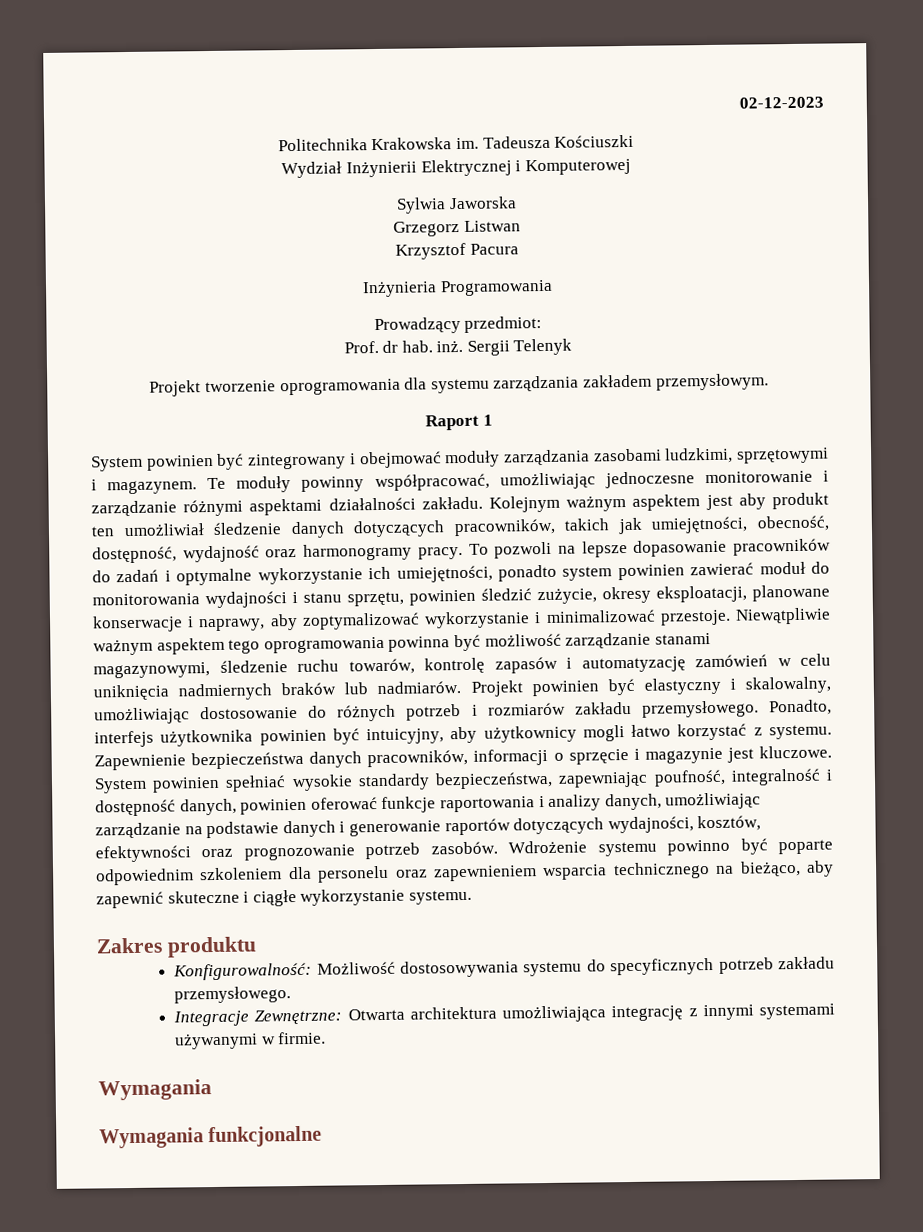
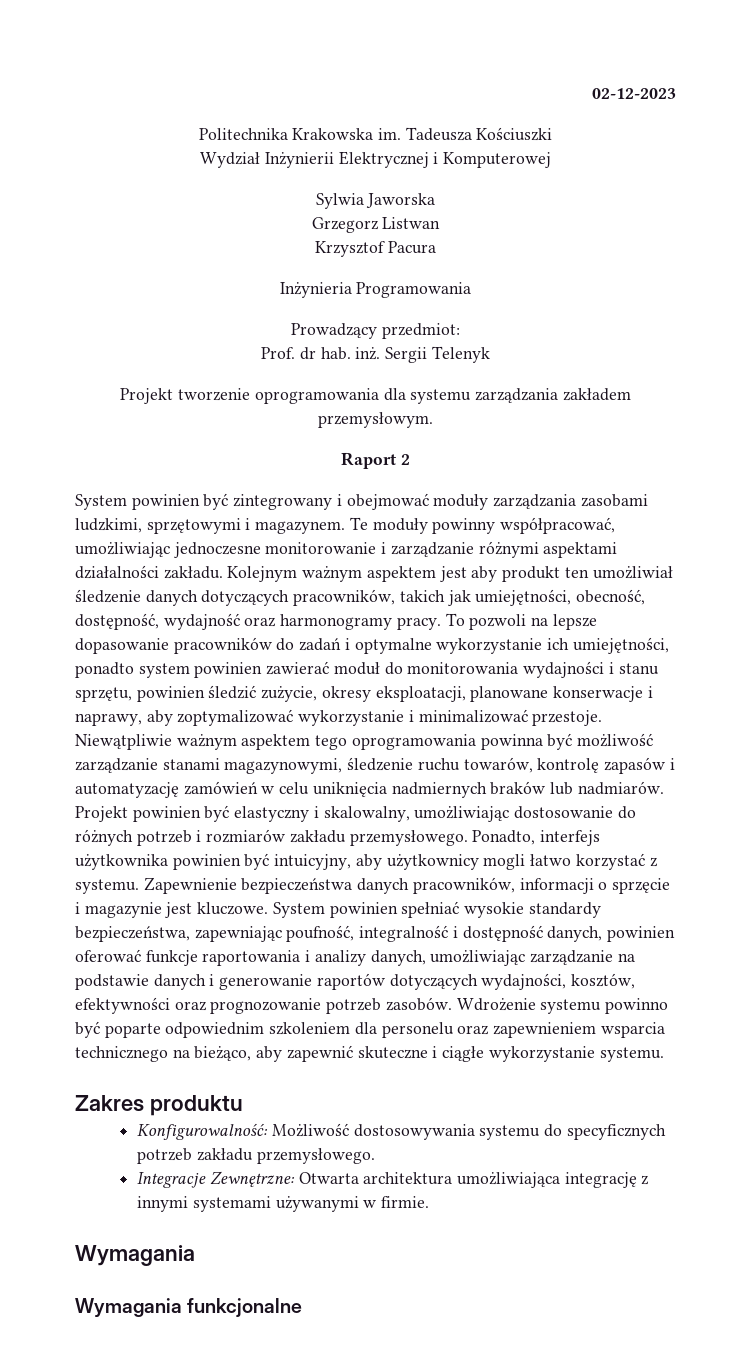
- Raport 1
+ Raport 2

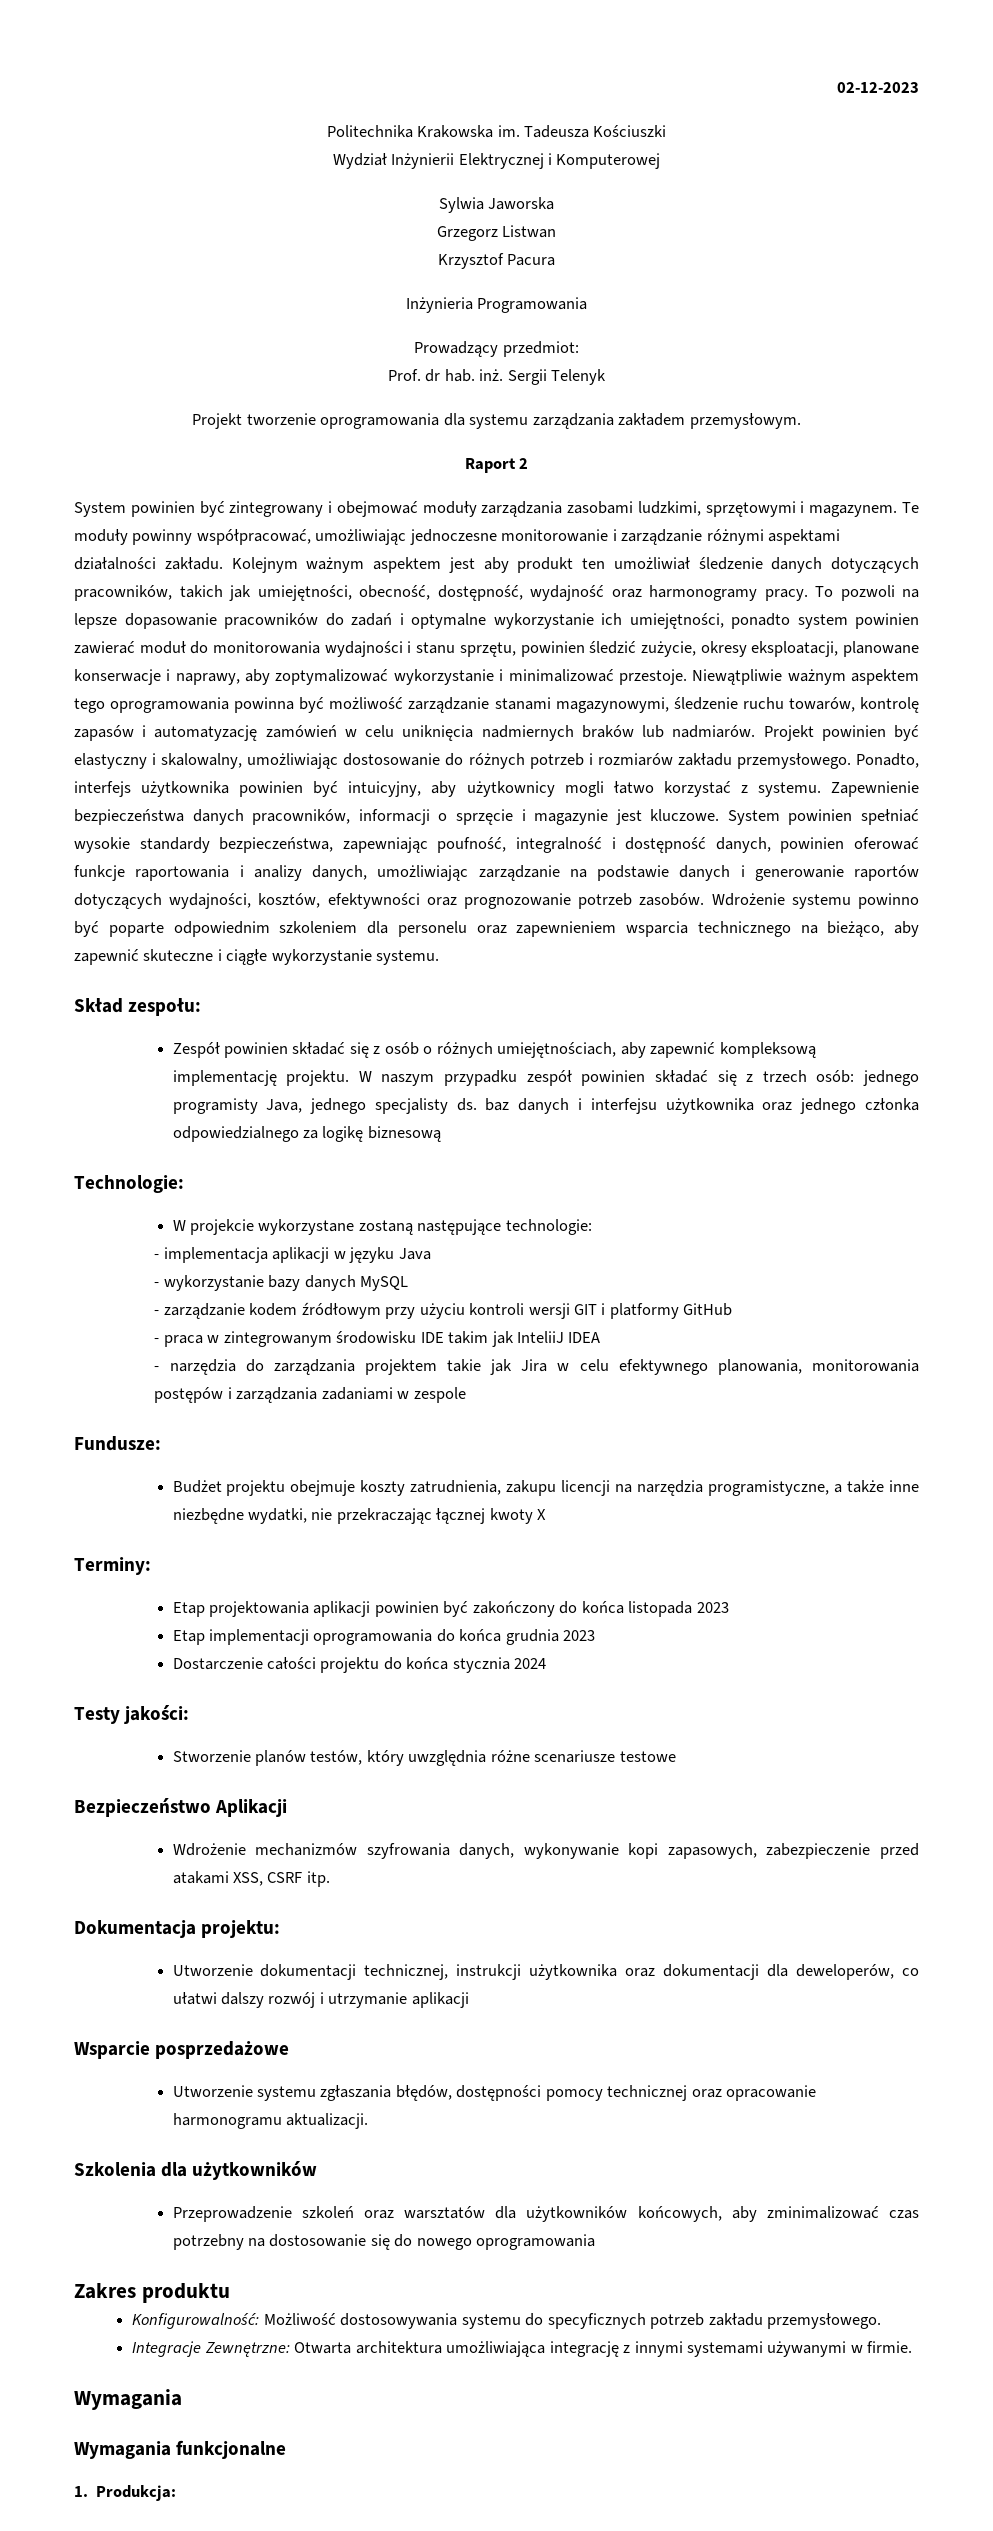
+ Skład zespołu:
+ Zespół powinien składać się z osób o różnych umiejętnościach, aby zapewnić kompleksową implementację projektu. W naszym przypadku zespół powinien składać się z trzech osób: jednego programisty Java, jednego specjalisty ds. baz danych i interfejsu użytkownika oraz jednego członka odpowiedzialnego za logikę biznesową
+ Technologie:
+ W projekcie wykorzystane zostaną następujące technologie:
+ - implementacja aplikacji w języku Java
+ - wykorzystanie bazy danych MySQL
+ - zarządzanie kodem źródłowym przy użyciu kontroli wersji GIT i platformy GitHub
+ - praca w zintegrowanym środowisku IDE takim jak InteliiJ IDEA
+ - narzędzia do zarządzania projektem takie jak Jira w celu efektywnego planowania, monitorowania postępów i zarządzania zadaniami w zespole
+ Fundusze:
+ Budżet projektu obejmuje koszty zatrudnienia, zakupu licencji na narzędzia programistyczne, a także inne niezbędne wydatki, nie przekraczając łącznej kwoty X
+ Terminy:
+ Etap projektowania aplikacji powinien być zakończony do końca listopada 2023
+ Etap implementacji oprogramowania do końca grudnia 2023
+ Dostarczenie całości projektu do końca stycznia 2024
+ Testy jakości:
+ Stworzenie planów testów, który uwzględnia różne scenariusze testowe
+ Bezpieczeństwo Aplikacji
+ Wdrożenie mechanizmów szyfrowania danych, wykonywanie kopi zapasowych, zabezpieczenie przed atakami XSS, CSRF itp.
+ Dokumentacja projektu:
+ Utworzenie dokumentacji technicznej, instrukcji użytkownika oraz dokumentacji dla deweloperów, co ułatwi dalszy rozwój i utrzymanie aplikacji
+ Wsparcie posprzedażowe
+ Utworzenie systemu zgłaszania błędów, dostępności pomocy technicznej oraz opracowanie harmonogramu aktualizacji.
+ Szkolenia dla użytkowników
+ Przeprowadzenie szkoleń oraz warsztatów dla użytkowników końcowych, aby zminimalizować czas potrzebny na dostosowanie się do nowego oprogramowania
+ 1. Produkcja:

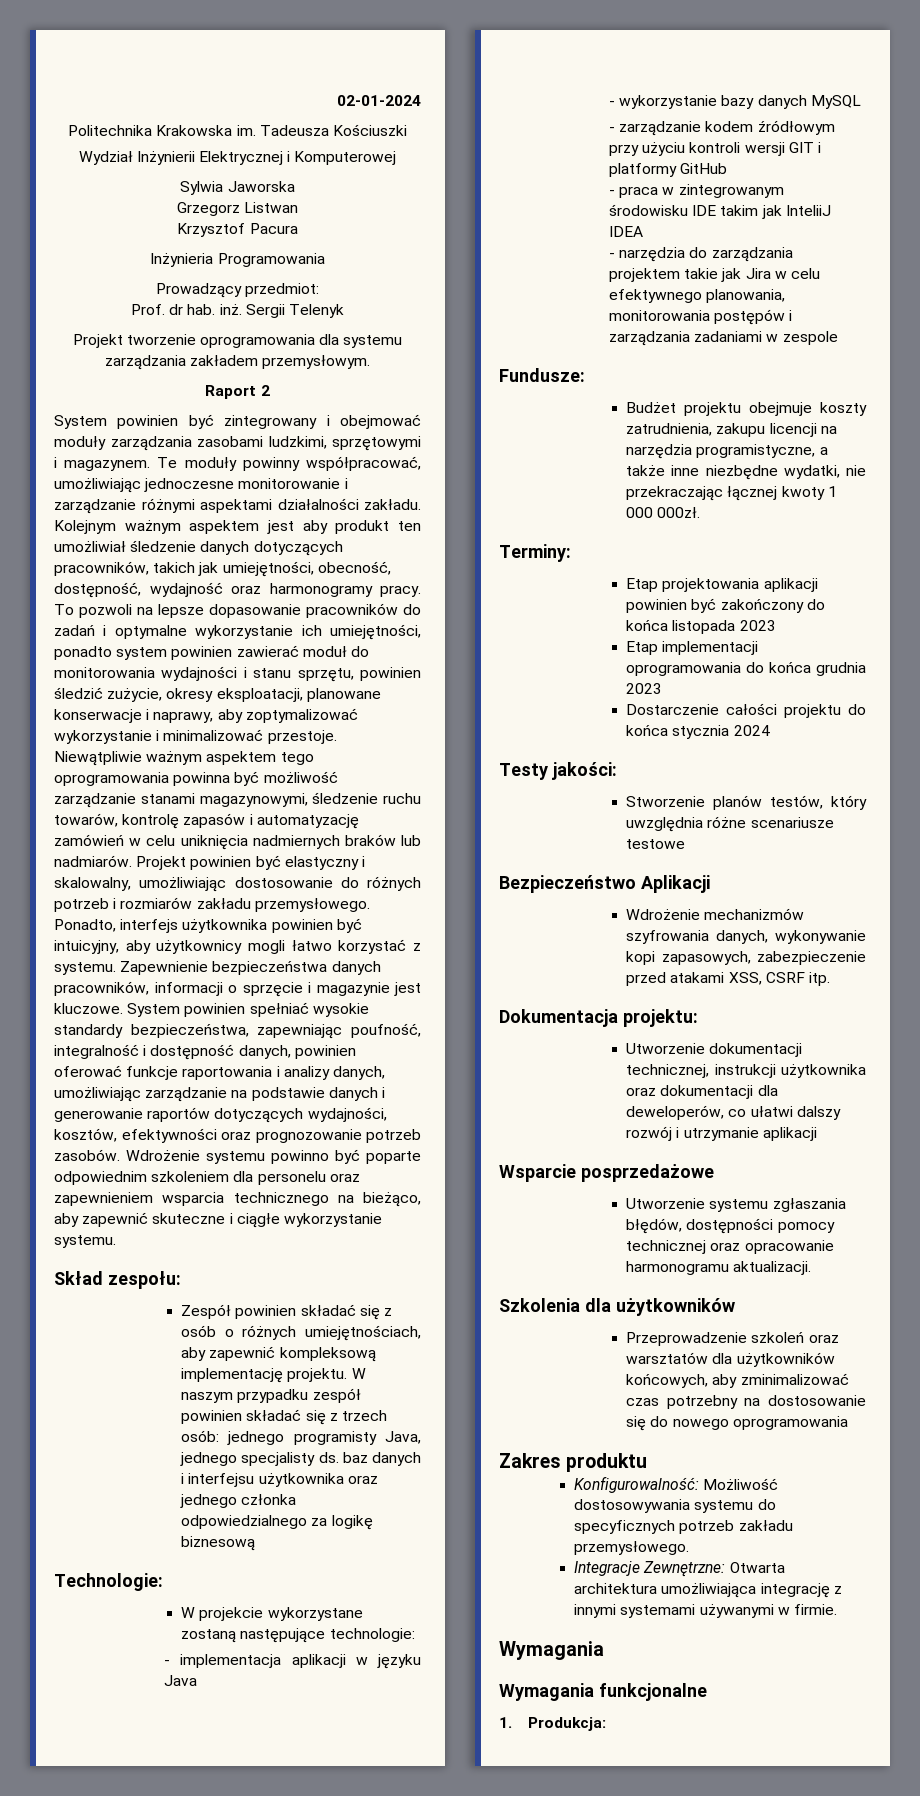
- 02-12-2023
+ 02-01-2024
- Budżet projektu obejmuje koszty zatrudnienia, zakupu licencji na narzędzia programistyczne, a także inne niezbędne wydatki, nie przekraczając łącznej kwoty X
+ Budżet projektu obejmuje koszty zatrudnienia, zakupu licencji na narzędzia programistyczne, a także inne niezbędne wydatki, nie przekraczając łącznej kwoty 1 000 000zł.

